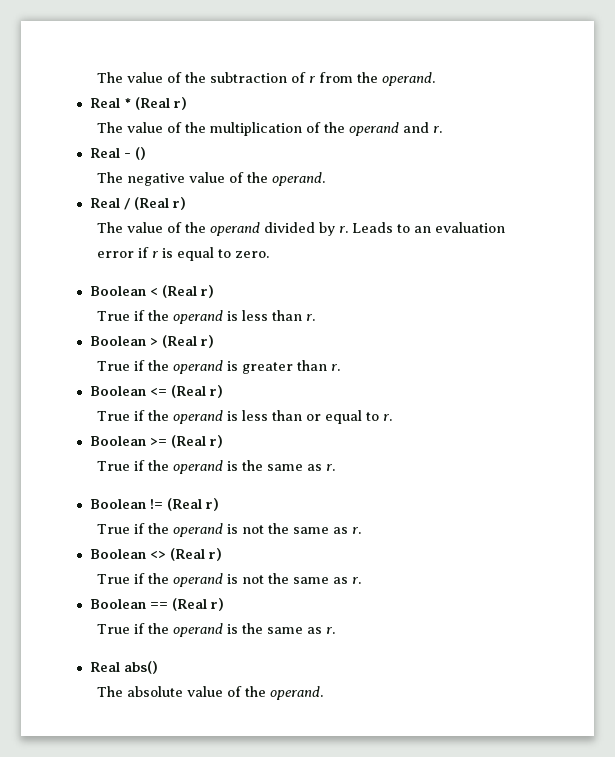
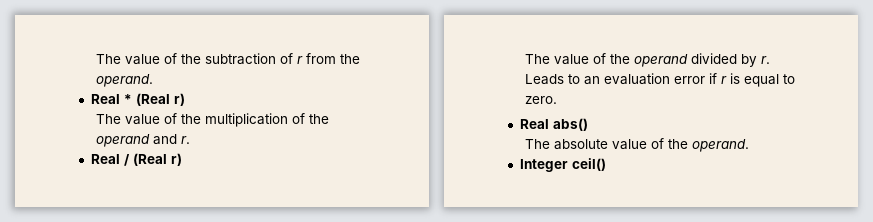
- Real - ()
- The negative value of the operand.
- Boolean < (Real r)
- True if the operand is less than r.
- Boolean > (Real r)
- True if the operand is greater than r.
- Boolean <= (Real r)
- True if the operand is less than or equal to r.
- Boolean >= (Real r)
- True if the operand is the same as r.
- Boolean != (Real r)
- True if the operand is not the same as r.
- Boolean <> (Real r)
- True if the operand is not the same as r.
- Boolean == (Real r)
- True if the operand is the same as r.
+ Integer ceil()

